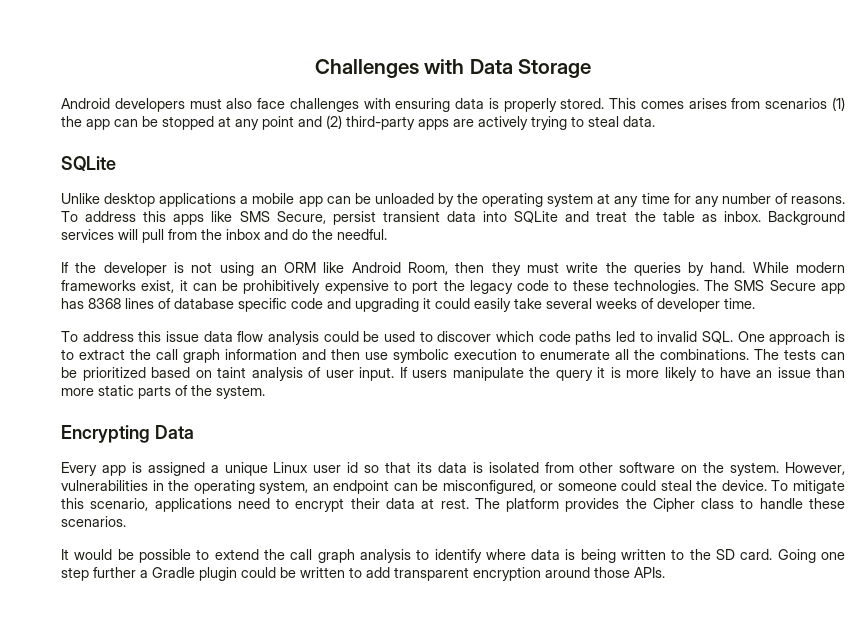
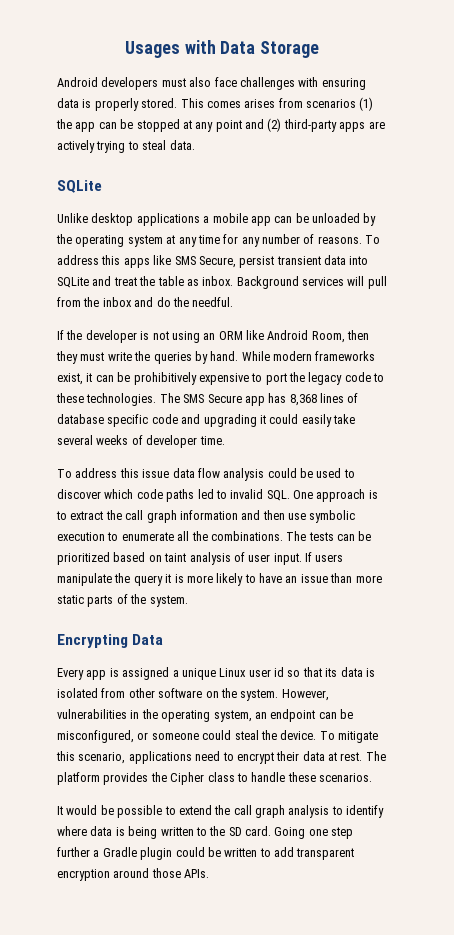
- Challenges with Data Storage
+ Usages with Data Storage
- The SMS Secure app has 8368 lines of database specific code and upgrading it could easily take several weeks of developer time.
+ The SMS Secure app has 8,368 lines of database specific code and upgrading it could easily take several weeks of developer time.

